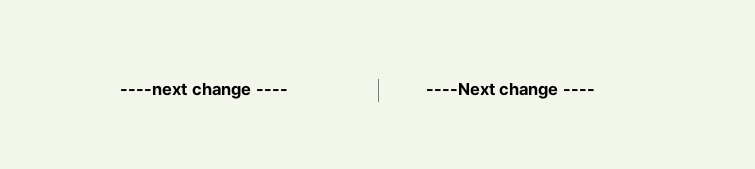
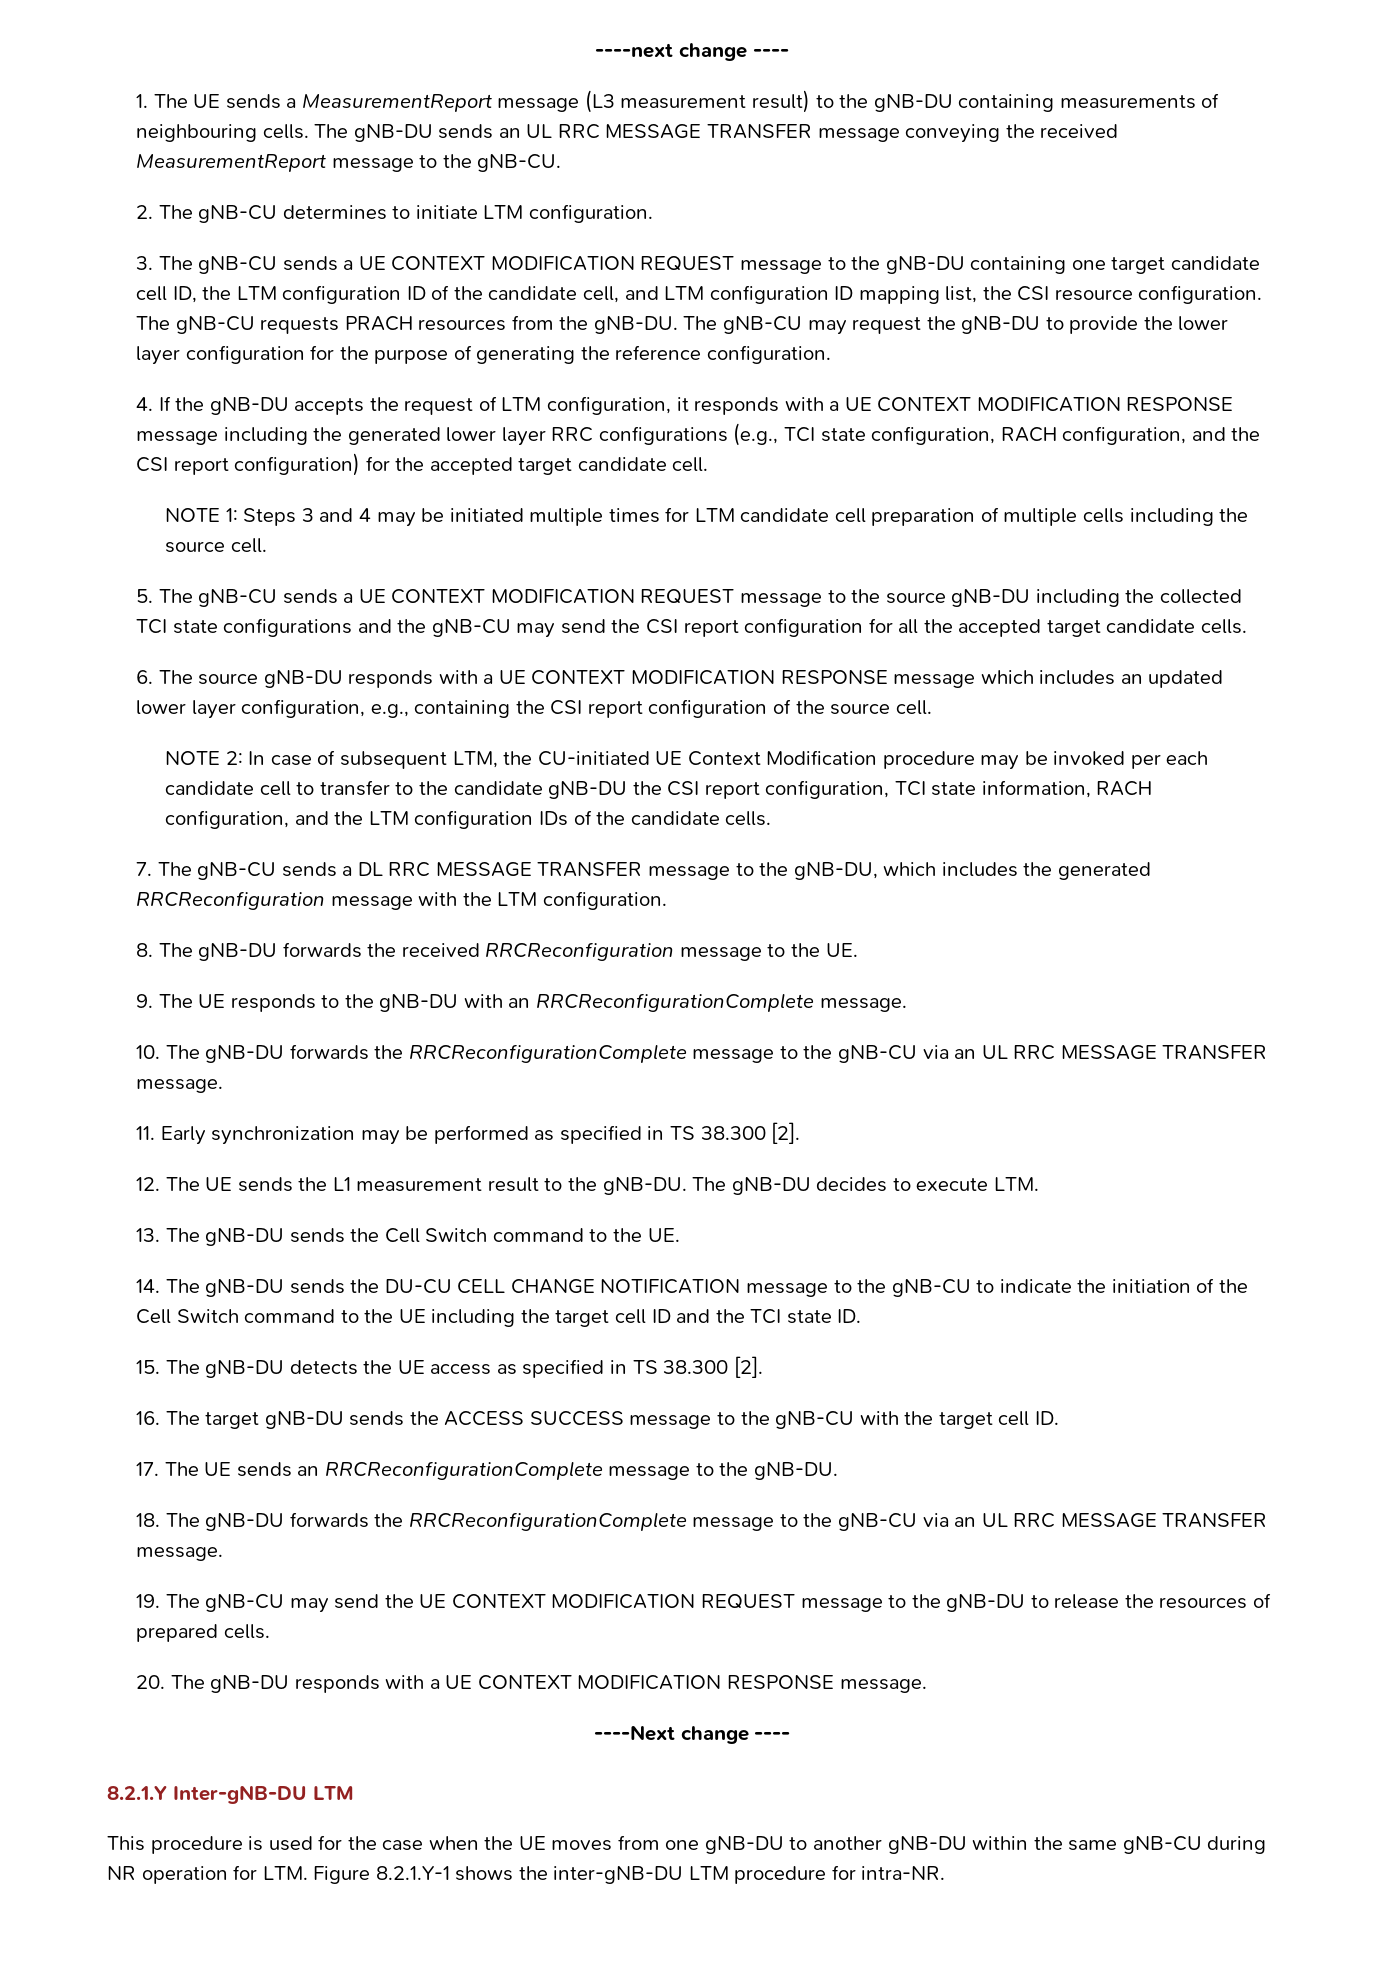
+ 1. The UE sends a MeasurementReport message (L3 measurement result) to the gNB-DU containing measurements of neighbouring cells. The gNB-DU sends an UL RRC MESSAGE TRANSFER message conveying the received MeasurementReport message to the gNB-CU.
+ 2. The gNB-CU determines to initiate LTM configuration.
+ 3. The gNB-CU sends a UE CONTEXT MODIFICATION REQUEST message to the gNB-DU containing one target candidate cell ID, the LTM configuration ID of the candidate cell, and LTM configuration ID mapping list, the CSI resource configuration. The gNB-CU requests PRACH resources from the gNB-DU. The gNB-CU may request the gNB-DU to provide the lower layer configuration for the purpose of generating the reference configuration.
+ 4. If the gNB-DU accepts the request of LTM configuration, it responds with a UE CONTEXT MODIFICATION RESPONSE message including the generated lower layer RRC configurations (e.g., TCI state configuration, RACH configuration, and the CSI report configuration) for the accepted target candidate cell.
+ NOTE 1: Steps 3 and 4 may be initiated multiple times for LTM candidate cell preparation of multiple cells including the source cell.
+ 5. The gNB-CU sends a UE CONTEXT MODIFICATION REQUEST message to the source gNB-DU including the collected TCI state configurations and the gNB-CU may send the CSI report configuration for all the accepted target candidate cells.
+ 6. The source gNB-DU responds with a UE CONTEXT MODIFICATION RESPONSE message which includes an updated lower layer configuration, e.g., containing the CSI report configuration of the source cell.
+ NOTE 2: In case of subsequent LTM, the CU-initiated UE Context Modification procedure may be invoked per each candidate cell to transfer to the candidate gNB-DU the CSI report configuration, TCI state information, RACH configuration, and the LTM configuration IDs of the candidate cells.
+ 7. The gNB-CU sends a DL RRC MESSAGE TRANSFER message to the gNB-DU, which includes the generated RRCReconfiguration message with the LTM configuration.
+ 8. The gNB-DU forwards the received RRCReconfiguration message to the UE.
+ 9. The UE responds to the gNB-DU with an RRCReconfigurationComplete message.
+ 10. The gNB-DU forwards the RRCReconfigurationComplete message to the gNB-CU via an UL RRC MESSAGE TRANSFER message.
+ 11. Early synchronization may be performed as specified in TS 38.300 [2].
+ 12. The UE sends the L1 measurement result to the gNB-DU. The gNB-DU decides to execute LTM.
+ 13. The gNB-DU sends the Cell Switch command to the UE.
+ 14. The gNB-DU sends the DU-CU CELL CHANGE NOTIFICATION message to the gNB-CU to indicate the initiation of the Cell Switch command to the UE including the target cell ID and the TCI state ID.
+ 15. The gNB-DU detects the UE access as specified in TS 38.300 [2].
+ 16. The target gNB-DU sends the ACCESS SUCCESS message to the gNB-CU with the target cell ID.
+ 17. The UE sends an RRCReconfigurationComplete message to the gNB-DU.
+ 18. The gNB-DU forwards the RRCReconfigurationComplete message to the gNB-CU via an UL RRC MESSAGE TRANSFER message.
+ 19. The gNB-CU may send the UE CONTEXT MODIFICATION REQUEST message to the gNB-DU to release the resources of prepared cells.
+ 20. The gNB-DU responds with a UE CONTEXT MODIFICATION RESPONSE message.
  ----Next change ----
+ 8.2.1.Y Inter-gNB-DU LTM
+ This procedure is used for the case when the UE moves from one gNB-DU to another gNB-DU within the same gNB-CU during NR operation for LTM. Figure 8.2.1.Y-1 shows the inter-gNB-DU LTM procedure for intra-NR.

